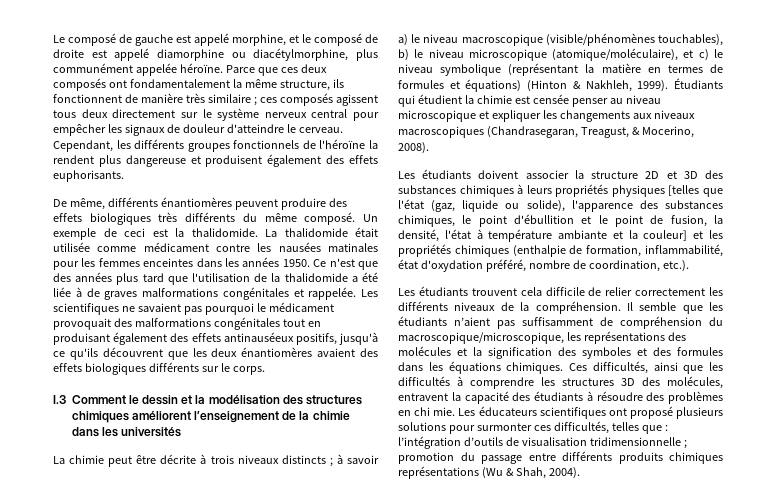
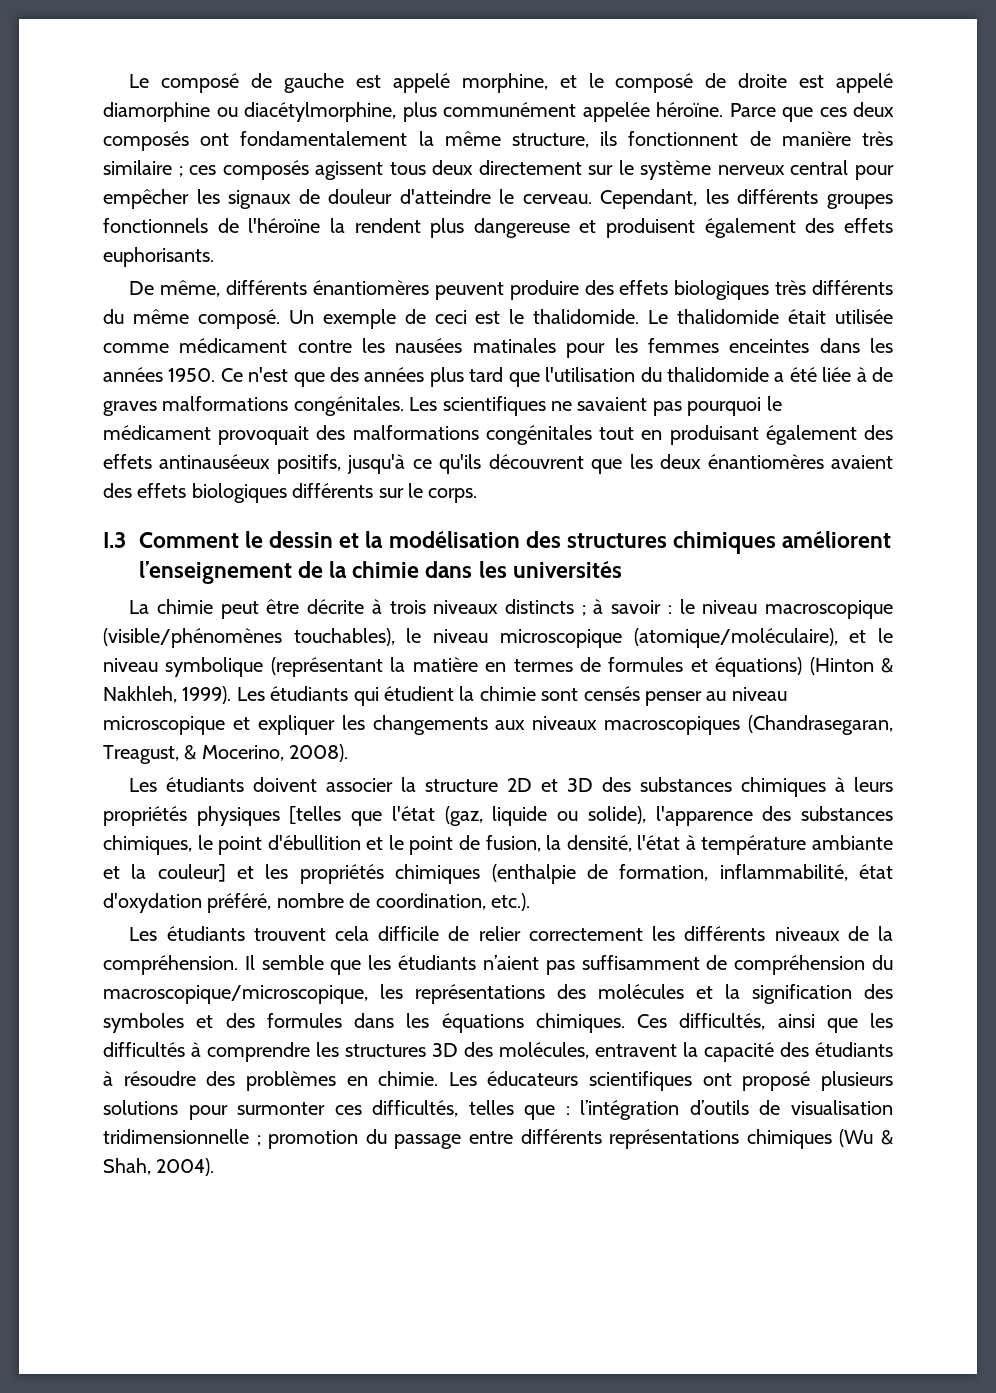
- Un exemple de ceci est la thalidomide. La thalidomide était utilisée comme médicament contre les nausées matinales pour les femmes enceintes dans les années 1950.
+ Un exemple de ceci est le thalidomide. Le thalidomide était utilisée comme médicament contre les nausées matinales pour les femmes enceintes dans les années 1950.
- Ce n'est que des années plus tard que l'utilisation de la thalidomide a été liée à de graves malformations congénitales et rappelée.
+ Ce n'est que des années plus tard que l'utilisation du thalidomide a été liée à de graves malformations congénitales.
- La chimie peut être décrite à trois niveaux distincts ; à savoir a) le niveau macroscopique (visible/phénomènes touchables), b) le niveau microscopique (atomique/moléculaire), et c) le niveau symbolique (représentant la matière en termes de formules et équations) (Hinton & Nakhleh, 1999).
+ La chimie peut être décrite à trois niveaux distincts ; à savoir : le niveau macroscopique (visible/phénomènes touchables), le niveau microscopique (atomique/moléculaire), et le niveau symbolique (représentant la matière en termes de formules et équations) (Hinton & Nakhleh, 1999).
- Étudiants qui étudient la chimie est censée penser au niveau microscopique et expliquer les changements aux niveaux macroscopiques (Chandrasegaran, Treagust, & Mocerino, 2008).
+ Les étudiants qui étudient la chimie sont censés penser au niveau microscopique et expliquer les changements aux niveaux macroscopiques (Chandrasegaran, Treagust, & Mocerino, 2008).
- Ces difficultés, ainsi que les difficultés à comprendre les structures 3D des molécules, entravent la capacité des étudiants à résoudre des problèmes en chi mie.
+ Ces difficultés, ainsi que les difficultés à comprendre les structures 3D des molécules, entravent la capacité des étudiants à résoudre des problèmes en chimie.
- Les éducateurs scientifiques ont proposé plusieurs solutions pour surmonter ces difficultés, telles que : l’intégration d’outils de visualisation tridimensionnelle ; promotion du passage entre différents produits chimiques représentations (Wu & Shah, 2004).
+ Les éducateurs scientifiques ont proposé plusieurs solutions pour surmonter ces difficultés, telles que : l’intégration d’outils de visualisation tridimensionnelle ; promotion du passage entre différents représentations chimiques (Wu & Shah, 2004).

